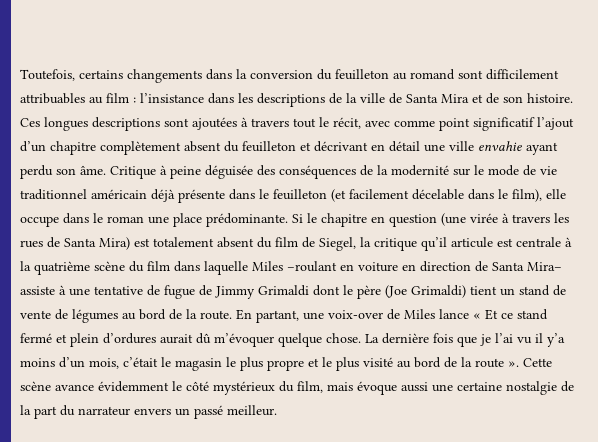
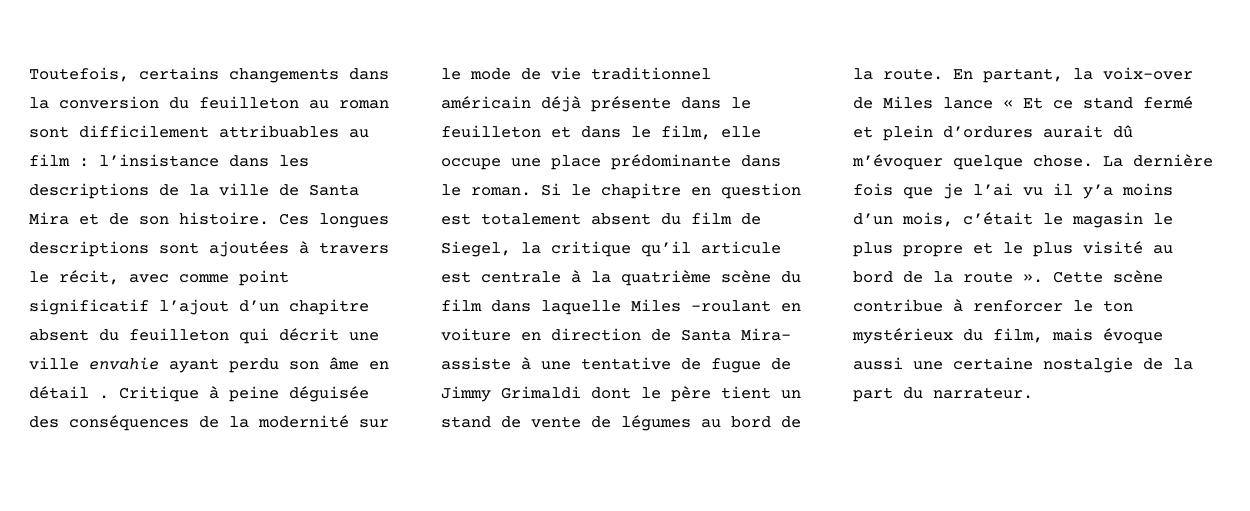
- Toutefois, certains changements dans la conversion du feuilleton au romand sont difficilement attribuables au film : l’insistance dans les descriptions de la ville de Santa Mira et de son histoire.
+ Toutefois, certains changements dans la conversion du feuilleton au roman sont difficilement attribuables au film : l’insistance dans les descriptions de la ville de Santa Mira et de son histoire.
- Ces longues descriptions sont ajoutées à travers tout le récit, avec comme point significatif l’ajout d’un chapitre complètement absent du feuilleton et décrivant en détail une ville envahie ayant perdu son âme.
+ Ces longues descriptions sont ajoutées à travers le récit, avec comme point significatif l’ajout d’un chapitre absent du feuilleton qui décrit une ville envahie ayant perdu son âme en détail .
- Critique à peine déguisée des conséquences de la modernité sur le mode de vie traditionnel américain déjà présente dans le feuilleton (et facilement décelable dans le film), elle occupe dans le roman une place prédominante.
+ Critique à peine déguisée des conséquences de la modernité sur le mode de vie traditionnel américain déjà présente dans le feuilleton et dans le film, elle occupe une place prédominante dans le roman.
- Si le chapitre en question (une virée à travers les rues de Santa Mira) est totalement absent du film de Siegel, la critique qu’il articule est centrale à la quatrième scène du film dans laquelle Miles –roulant en voiture en direction de Santa Mira– assiste à une tentative de fugue de Jimmy Grimaldi dont le père (Joe Grimaldi) tient un stand de vente de légumes au bord de la route.
+ Si le chapitre en question est totalement absent du film de Siegel, la critique qu’il articule est centrale à la quatrième scène du film dans laquelle Miles –roulant en voiture en direction de Santa Mira– assiste à une tentative de fugue de Jimmy Grimaldi dont le père tient un stand de vente de légumes au bord de la route.
- En partant, une voix-over de Miles lance « Et ce stand fermé et plein d’ordures aurait dû m’évoquer quelque chose.
+ En partant, la voix-over de Miles lance « Et ce stand fermé et plein d’ordures aurait dû m’évoquer quelque chose.
- Cette scène avance évidemment le côté mystérieux du film, mais évoque aussi une certaine nostalgie de la part du narrateur envers un passé meilleur.
+ Cette scène contribue à renforcer le ton mystérieux du film, mais évoque aussi une certaine nostalgie de la part du narrateur.

